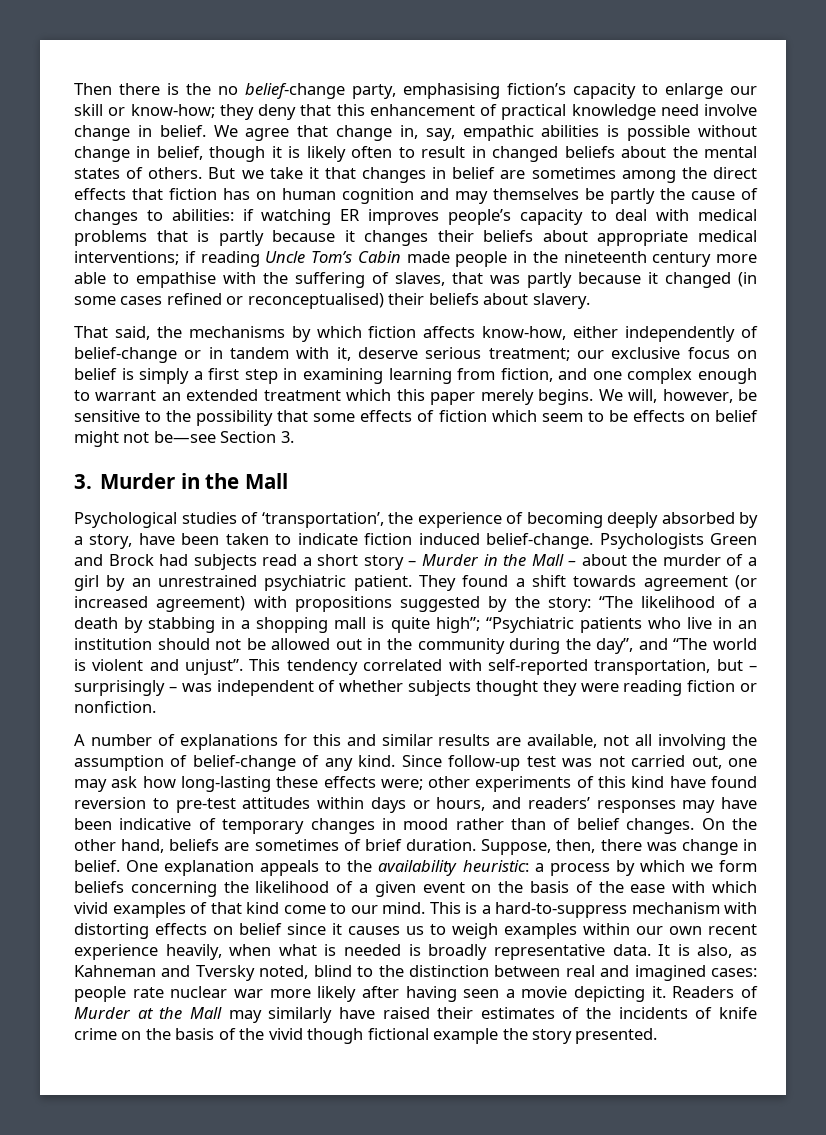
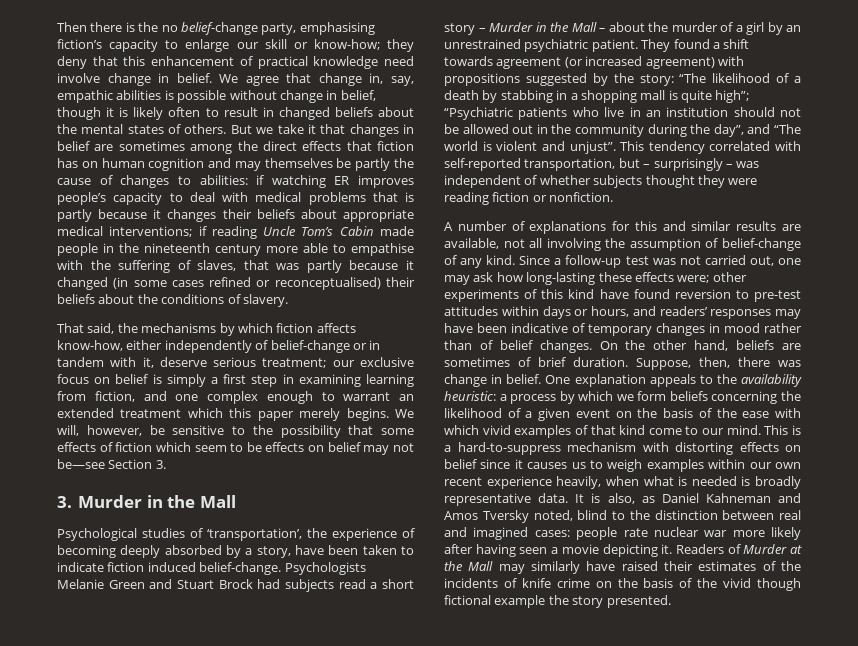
- if reading Uncle Tom’s Cabin made people in the nineteenth century more able to empathise with the suffering of slaves, that was partly because it changed (in some cases refined or reconceptualised) their beliefs about slavery.
+ if reading Uncle Tom’s Cabin made people in the nineteenth century more able to empathise with the suffering of slaves, that was partly because it changed (in some cases refined or reconceptualised) their beliefs about the conditions of slavery.
- We will, however, be sensitive to the possibility that some effects of fiction which seem to be effects on belief might not be—see Section 3.
+ We will, however, be sensitive to the possibility that some effects of fiction which seem to be effects on belief may not be—see Section 3.
- Psychologists Green and Brock had subjects read a short story – Murder in the Mall – about the murder of a girl by an unrestrained psychiatric patient.
+ Psychologists Melanie Green and Stuart Brock had subjects read a short story – Murder in the Mall – about the murder of a girl by an unrestrained psychiatric patient.
- Since follow-up test was not carried out, one may ask how long-lasting these effects were; other experiments of this kind have found reversion to pre-test attitudes within days or hours, and readers’ responses may have been indicative of temporary changes in mood rather than of belief changes.
+ Since a follow-up test was not carried out, one may ask how long-lasting these effects were; other experiments of this kind have found reversion to pre-test attitudes within days or hours, and readers’ responses may have been indicative of temporary changes in mood rather than of belief changes.
- It is also, as Kahneman and Tversky noted, blind to the distinction between real and imagined cases: people rate nuclear war more likely after having seen a movie depicting it.
+ It is also, as Daniel Kahneman and Amos Tversky noted, blind to the distinction between real and imagined cases: people rate nuclear war more likely after having seen a movie depicting it.

